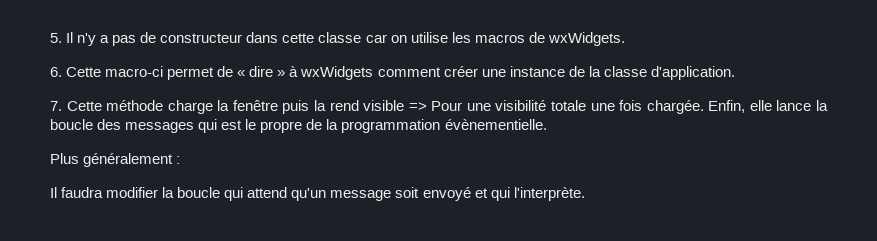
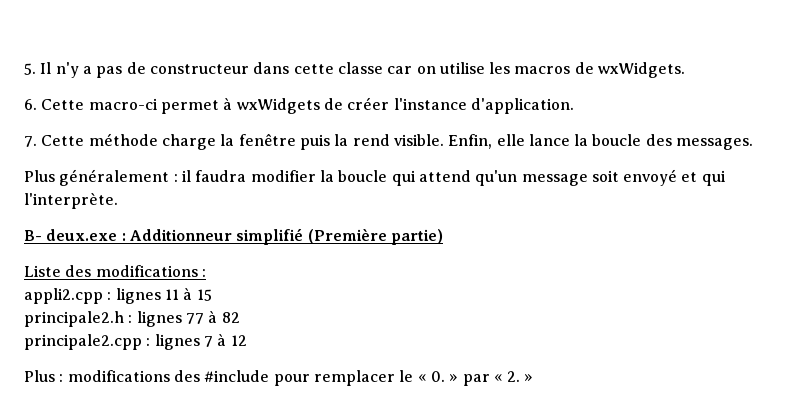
- 6. Cette macro-ci permet de « dire » à wxWidgets comment créer une instance de la classe d'application.
+ 6. Cette macro-ci permet à wxWidgets de créer l'instance d'application.
- 7. Cette méthode charge la fenêtre puis la rend visible => Pour une visibilité totale une fois chargée.
+ 7. Cette méthode charge la fenêtre puis la rend visible.
- Enfin, elle lance la boucle des messages qui est le propre de la programmation évènementielle.
+ Enfin, elle lance la boucle des messages.
- Plus généralement :
- Il faudra modifier la boucle qui attend qu'un message soit envoyé et qui l'interprète.
+ Plus généralement : il faudra modifier la boucle qui attend qu'un message soit envoyé et qui l'interprète.
+ B- deux.exe : Additionneur simplifié (Première partie)
+ Liste des modifications :
+ appli2.cpp : lignes 11 à 15
+ principale2.h : lignes 77 à 82
+ principale2.cpp : lignes 7 à 12
+ Plus : modifications des #include pour remplacer le « 0. » par « 2. »

